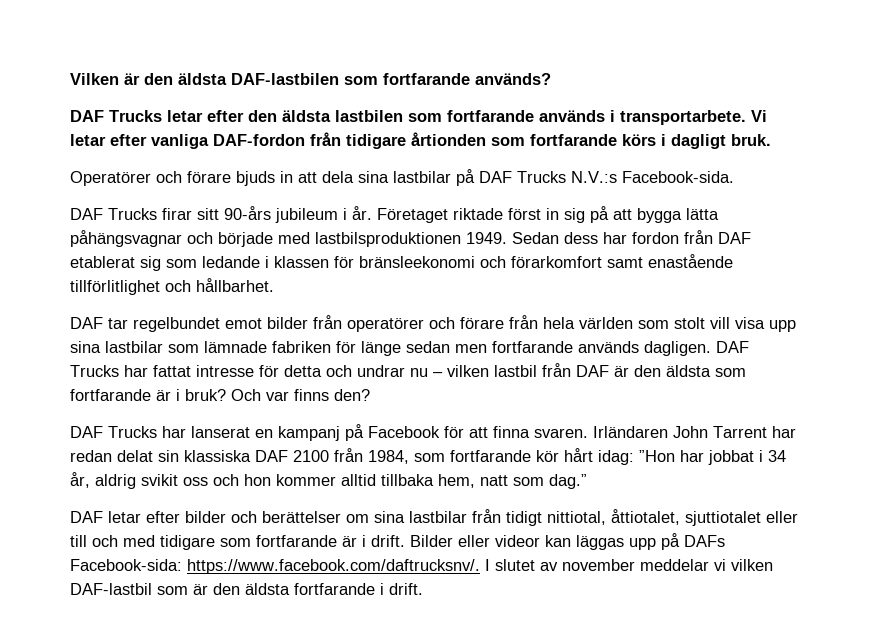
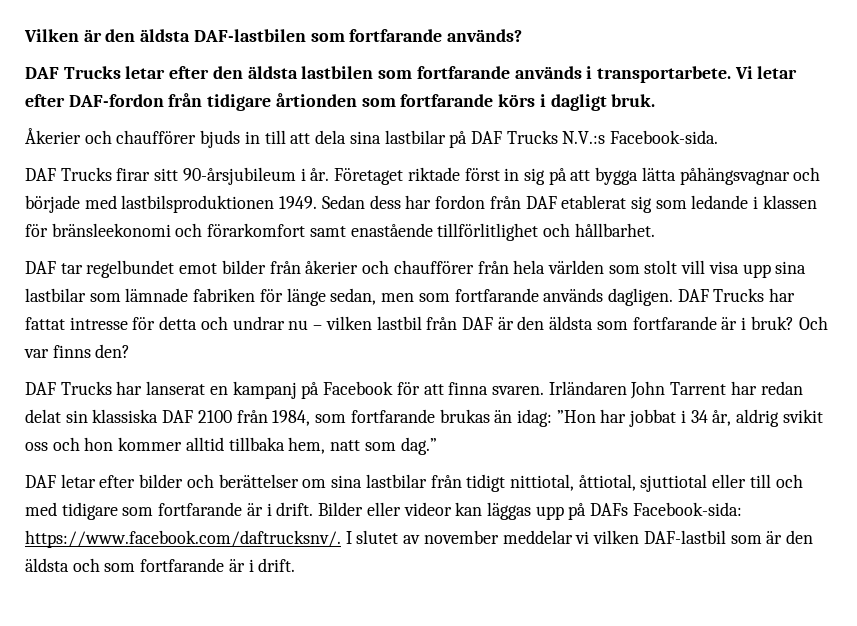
- Vi letar efter vanliga DAF-fordon från tidigare årtionden som fortfarande körs i dagligt bruk.
+ Vi letar efter DAF-fordon från tidigare årtionden som fortfarande körs i dagligt bruk.
- Operatörer och förare bjuds in att dela sina lastbilar på DAF Trucks N.V.:s Facebook-sida.
+ Åkerier och chaufförer bjuds in till att dela sina lastbilar på DAF Trucks N.V.:s Facebook-sida.
- DAF Trucks firar sitt 90-års jubileum i år.
+ DAF Trucks firar sitt 90-årsjubileum i år.
- DAF tar regelbundet emot bilder från operatörer och förare från hela världen som stolt vill visa upp sina lastbilar som lämnade fabriken för länge sedan men fortfarande används dagligen.
+ DAF tar regelbundet emot bilder från åkerier och chaufförer från hela världen som stolt vill visa upp sina lastbilar som lämnade fabriken för länge sedan, men som fortfarande används dagligen.
- Irländaren John Tarrent har redan delat sin klassiska DAF 2100 från 1984, som fortfarande kör hårt idag: ”Hon har jobbat i 34 år, aldrig svikit oss och hon kommer alltid tillbaka hem, natt som dag.”
+ Irländaren John Tarrent har redan delat sin klassiska DAF 2100 från 1984, som fortfarande brukas än idag: ”Hon har jobbat i 34 år, aldrig svikit oss och hon kommer alltid tillbaka hem, natt som dag.”
- DAF letar efter bilder och berättelser om sina lastbilar från tidigt nittiotal, åttiotalet, sjuttiotalet eller till och med tidigare som fortfarande är i drift.
+ DAF letar efter bilder och berättelser om sina lastbilar från tidigt nittiotal, åttiotal, sjuttiotal eller till och med tidigare som fortfarande är i drift.
- Bilder eller videor kan läggas upp på DAFs Facebook-sida: https://www.facebook.com/daftrucksnv/. I slutet av november meddelar vi vilken DAF-lastbil som är den äldsta fortfarande i drift.
+ Bilder eller videor kan läggas upp på DAFs Facebook-sida: https://www.facebook.com/daftrucksnv/. I slutet av november meddelar vi vilken DAF-lastbil som är den äldsta och som fortfarande är i drift.

